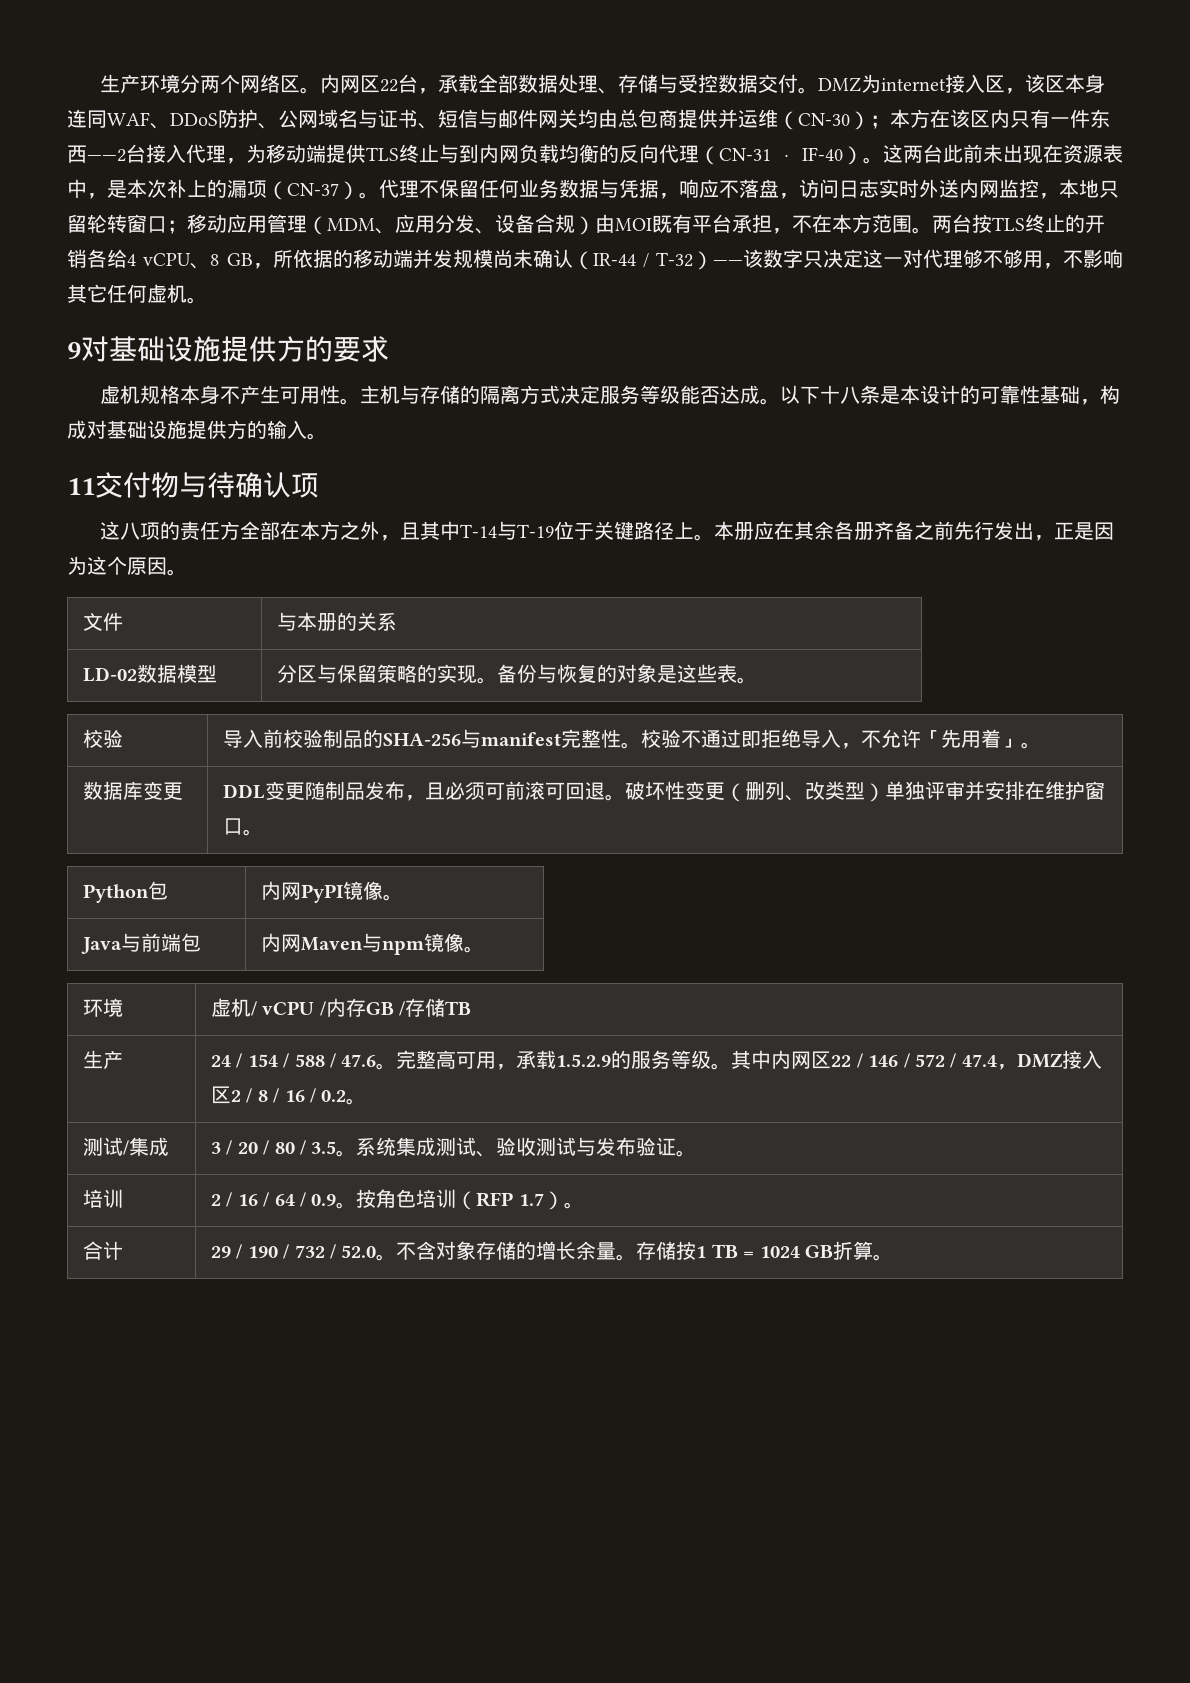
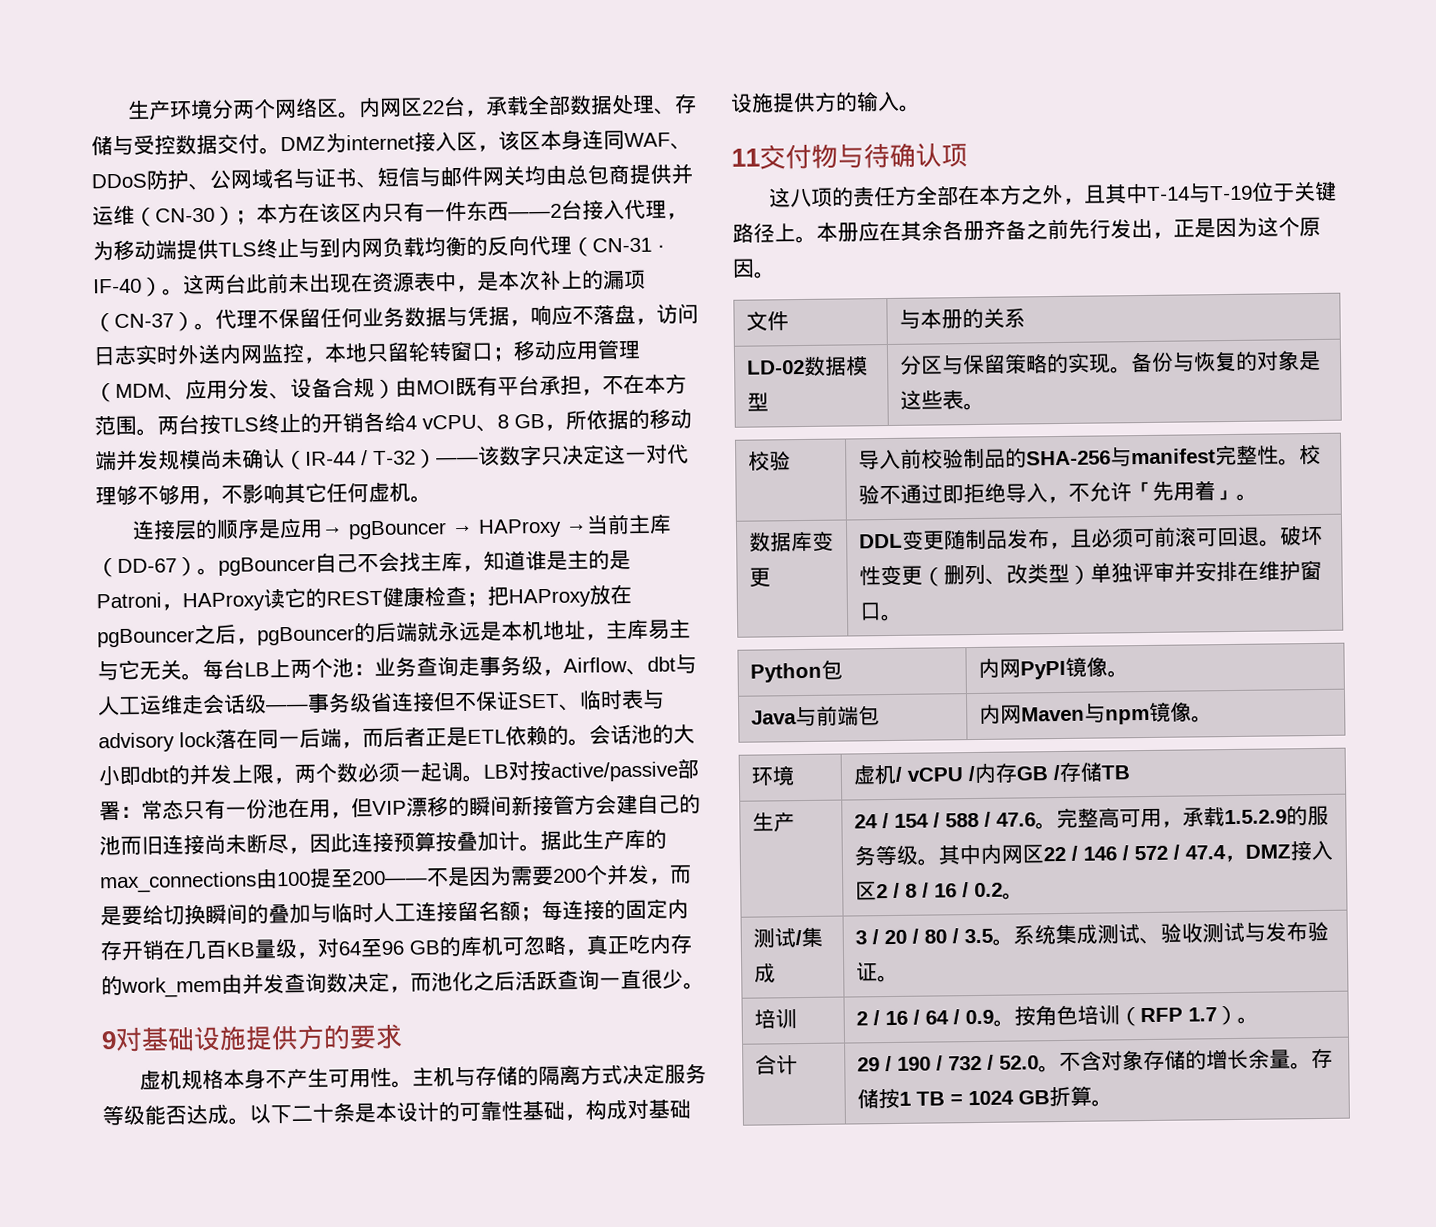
+ 连接层的顺序是应用→ pgBouncer → HAProxy →当前主库（DD-67）。pgBouncer自己不会找主库，知道谁是主的是Patroni，HAProxy读它的REST健康检查；把HAProxy放在pgBouncer之后，pgBouncer的后端就永远是本机地址，主库易主与它无关。每台LB上两个池：业务查询走事务级，Airflow、dbt与人工运维走会话级——事务级省连接但不保证SET、临时表与advisory lock落在同一后端，而后者正是ETL依赖的。会话池的大小即dbt的并发上限，两个数必须一起调。LB对按active/passive部署：常态只有一份池在用，但VIP漂移的瞬间新接管方会建自己的池而旧连接尚未断尽，因此连接预算按叠加计。据此生产库的max_connections由100提至200——不是因为需要200个并发，而是要给切换瞬间的叠加与临时人工连接留名额；每连接的固定内存开销在几百KB量级，对64至96 GB的库机可忽略，真正吃内存的work_mem由并发查询数决定，而池化之后活跃查询一直很少。
- 以下十八条是本设计的可靠性基础，构成对基础设施提供方的输入。
+ 以下二十条是本设计的可靠性基础，构成对基础设施提供方的输入。

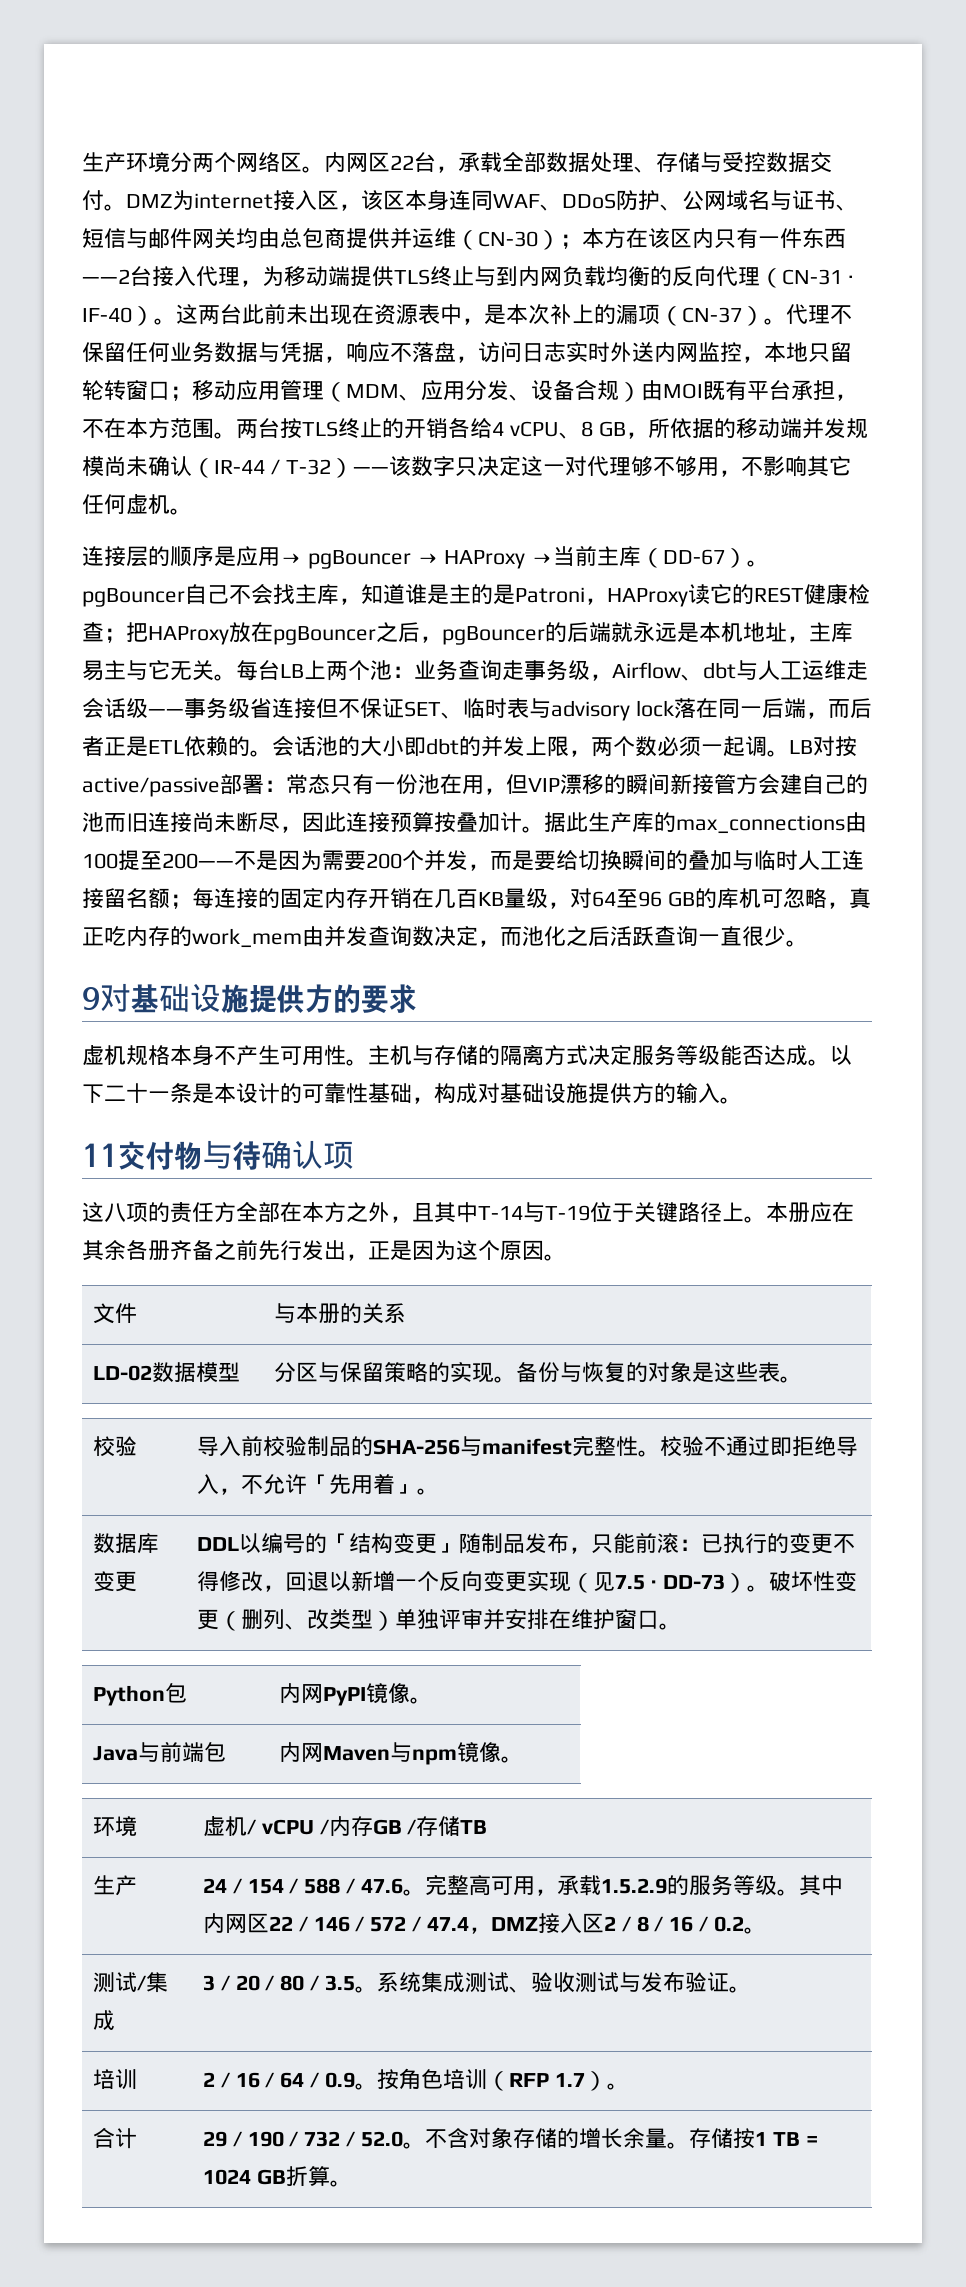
- 以下二十条是本设计的可靠性基础，构成对基础设施提供方的输入。
+ 以下二十一条是本设计的可靠性基础，构成对基础设施提供方的输入。
- DDL变更随制品发布，且必须可前滚可回退。
+ DDL以编号的「结构变更」随制品发布，只能前滚：已执行的变更不得修改，回退以新增一个反向变更实现（见7.5 · DD-73）。

